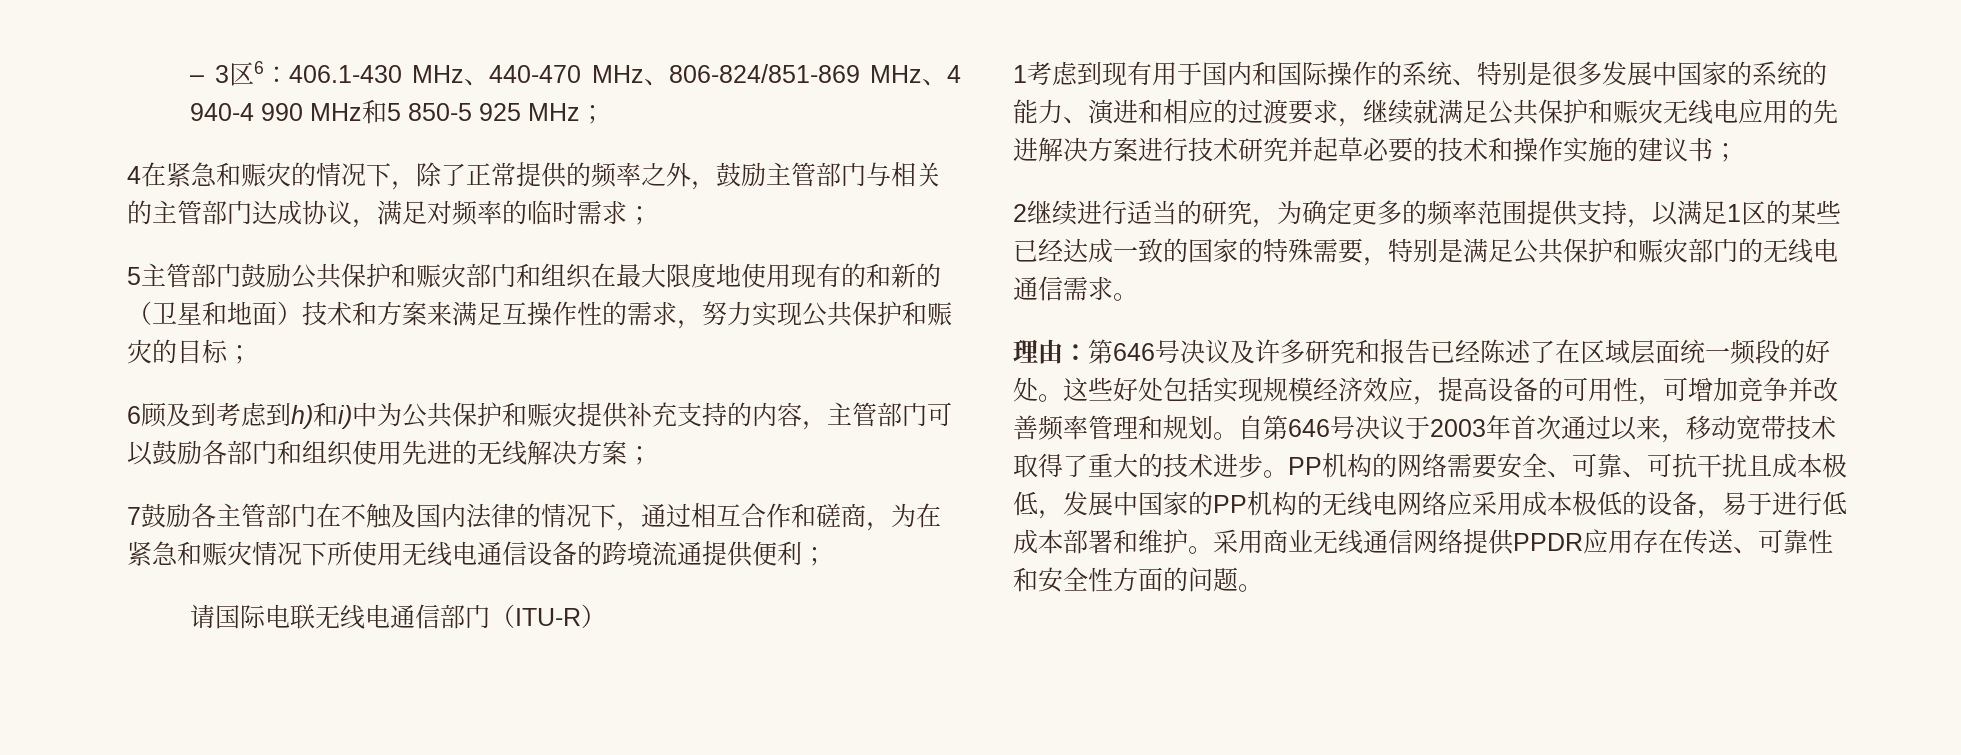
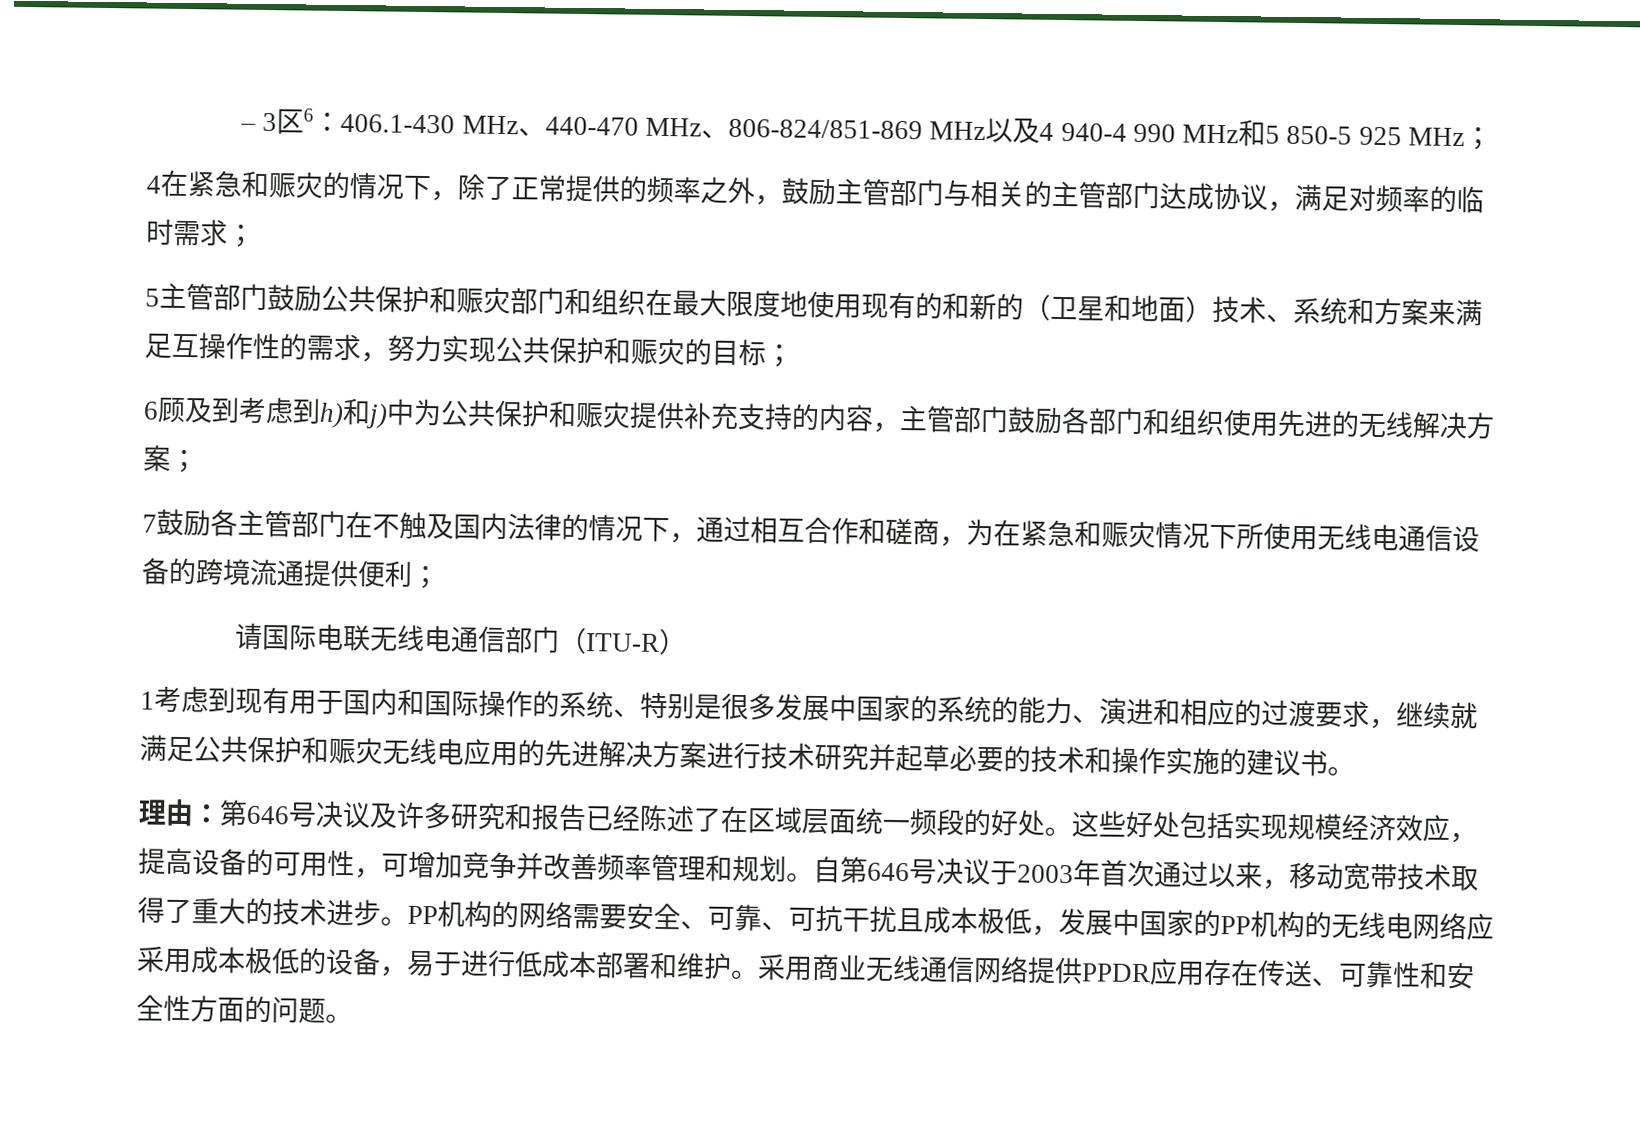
- – 3区6：406.1-430 MHz、440-470 MHz、806-824/851-869 MHz、4 940-4 990 MHz和5 850-5 925 MHz；
+ – 3区6：406.1-430 MHz、440-470 MHz、806-824/851-869 MHz以及4 940-4 990 MHz和5 850-5 925 MHz；
- 5主管部门鼓励公共保护和赈灾部门和组织在最大限度地使用现有的和新的（卫星和地面）技术和方案来满足互操作性的需求，努力实现公共保护和赈灾的目标；
+ 5主管部门鼓励公共保护和赈灾部门和组织在最大限度地使用现有的和新的（卫星和地面）技术、系统和方案来满足互操作性的需求，努力实现公共保护和赈灾的目标；
- 6顾及到考虑到h)和i)中为公共保护和赈灾提供补充支持的内容，主管部门可以鼓励各部门和组织使用先进的无线解决方案；
+ 6顾及到考虑到h)和j)中为公共保护和赈灾提供补充支持的内容，主管部门鼓励各部门和组织使用先进的无线解决方案；
- 1考虑到现有用于国内和国际操作的系统、特别是很多发展中国家的系统的能力、演进和相应的过渡要求，继续就满足公共保护和赈灾无线电应用的先进解决方案进行技术研究并起草必要的技术和操作实施的建议书；
- 2继续进行适当的研究，为确定更多的频率范围提供支持，以满足1区的某些已经达成一致的国家的特殊需要，特别是满足公共保护和赈灾部门的无线电通信需求。
+ 1考虑到现有用于国内和国际操作的系统、特别是很多发展中国家的系统的能力、演进和相应的过渡要求，继续就满足公共保护和赈灾无线电应用的先进解决方案进行技术研究并起草必要的技术和操作实施的建议书。

